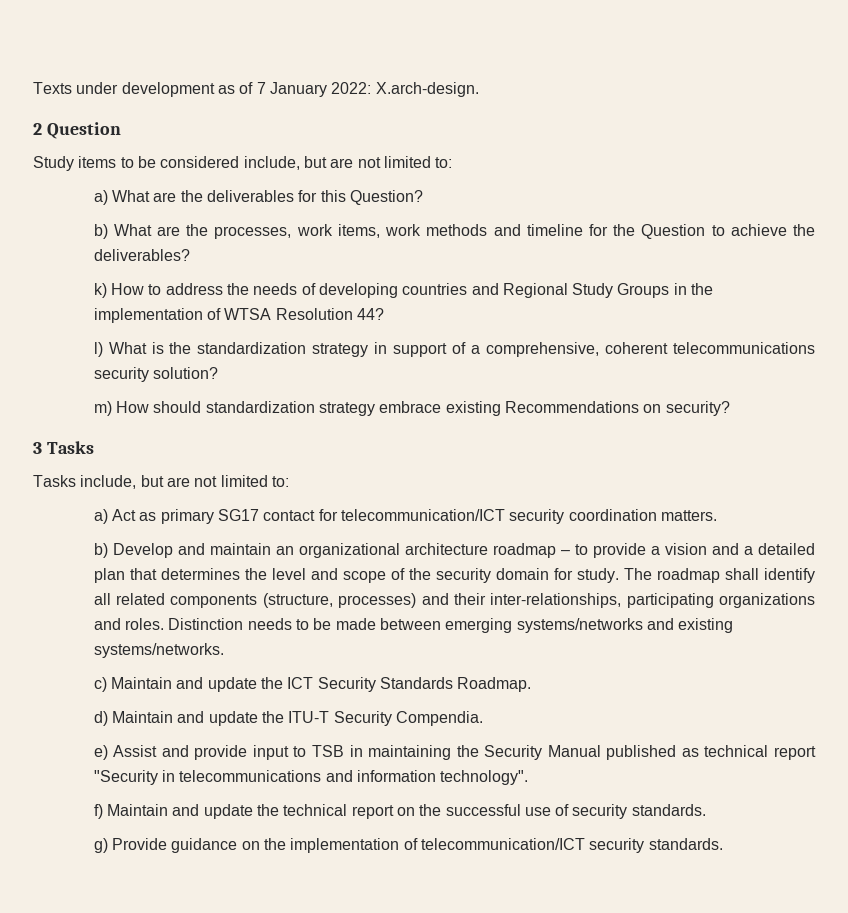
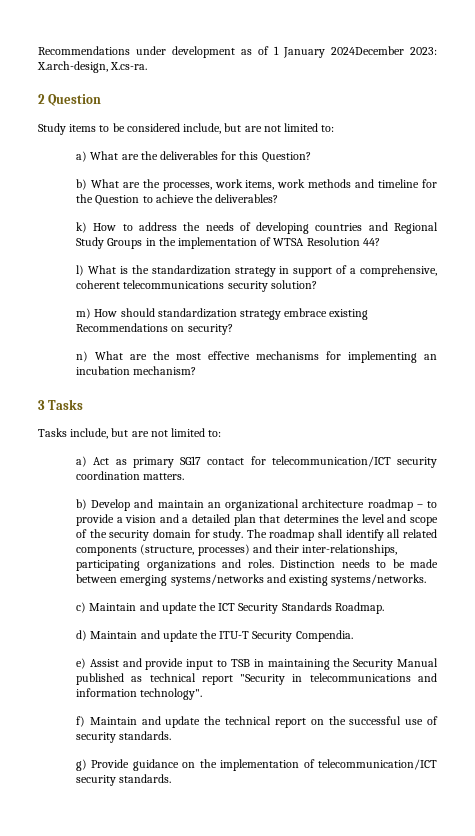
- Texts under development as of 7 January 2022: X.arch-design.
+ Recommendations under development as of 1 January 2024December 2023: X.arch-design, X.cs-ra.
+ n) What are the most effective mechanisms for implementing an incubation mechanism?

